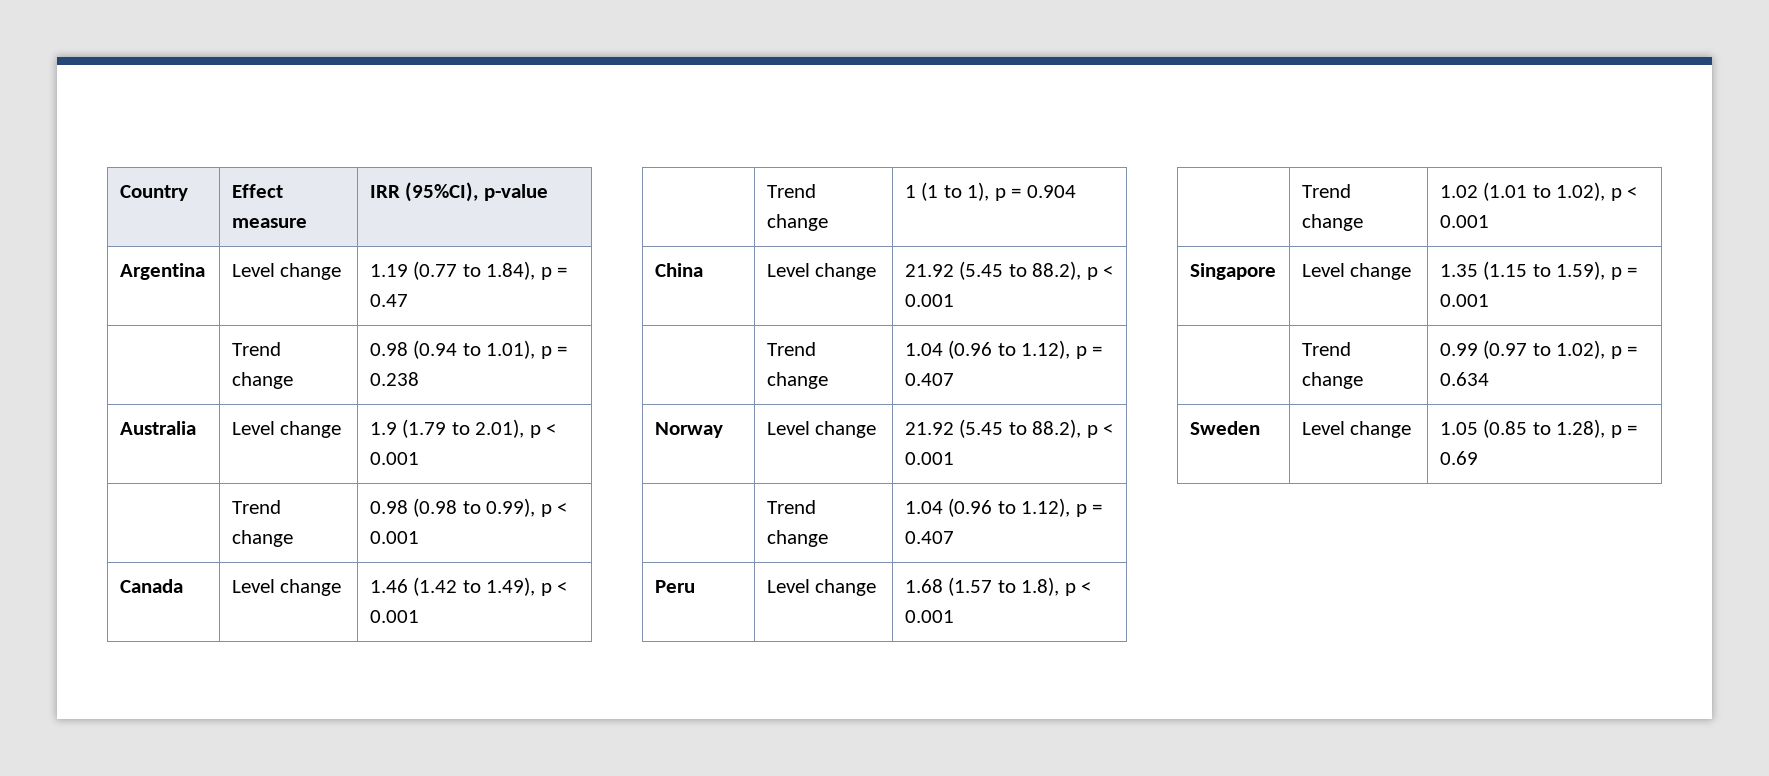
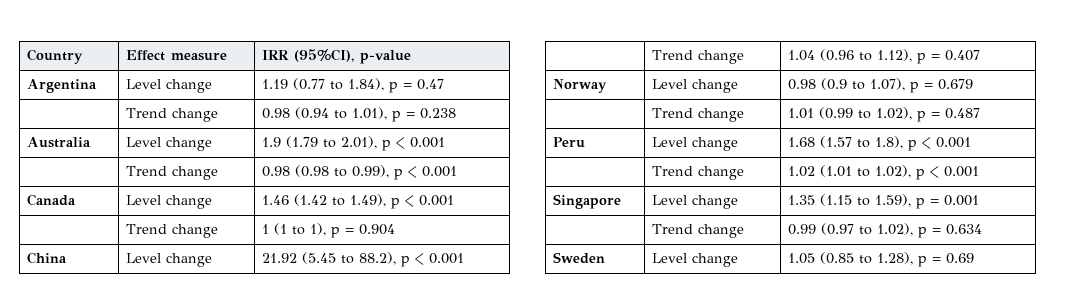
- Norway | Level change | 21.92 (5.45 to 88.2), p < 0.001
- | Trend change | 1.04 (0.96 to 1.12), p = 0.407
+ Norway | Level change | 0.98 (0.9 to 1.07), p = 0.679
+ | Trend change | 1.01 (0.99 to 1.02), p = 0.487

